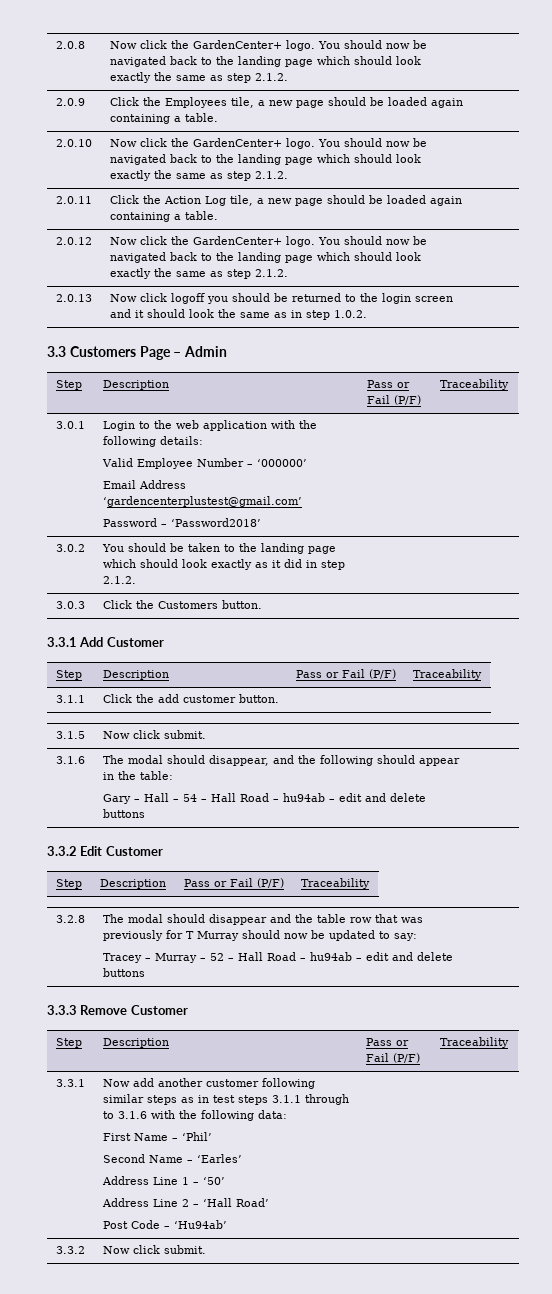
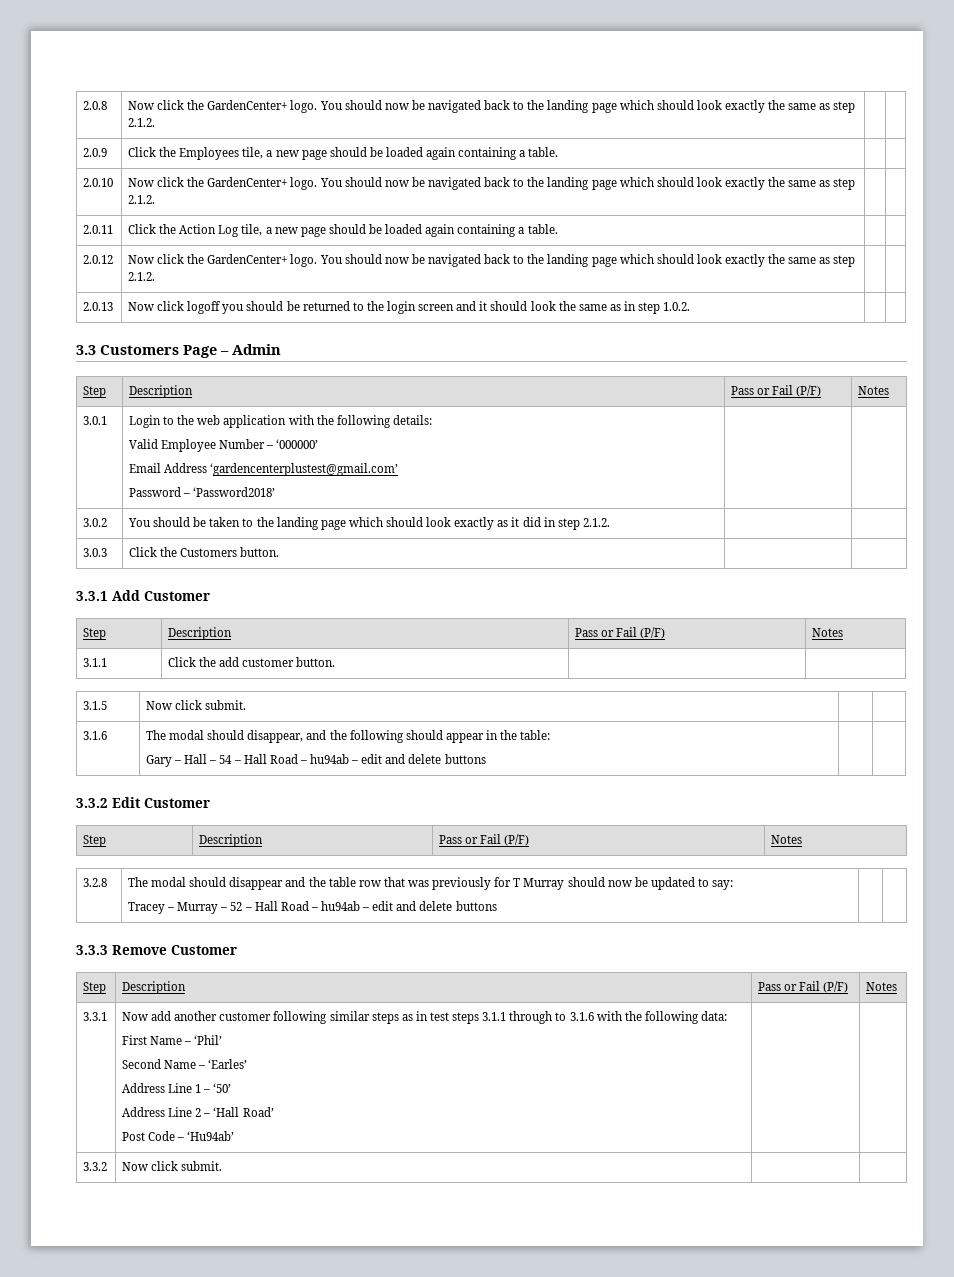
  3.3 Customers Page – Admin
- Step | Description | Pass or Fail (P/F) | Traceability
+ Step | Description | Pass or Fail (P/F) | Notes
  3.3.1 Add Customer
- Step | Description | Pass or Fail (P/F) | Traceability
+ Step | Description | Pass or Fail (P/F) | Notes
  3.3.2 Edit Customer
- Step | Description | Pass or Fail (P/F) | Traceability
+ Step | Description | Pass or Fail (P/F) | Notes
  3.3.3 Remove Customer
- Step | Description | Pass or Fail (P/F) | Traceability
+ Step | Description | Pass or Fail (P/F) | Notes

